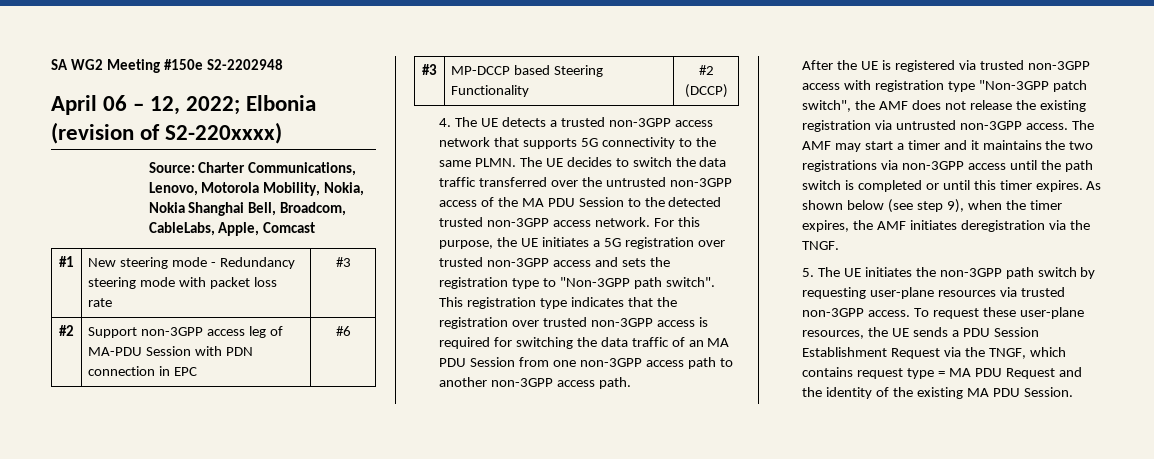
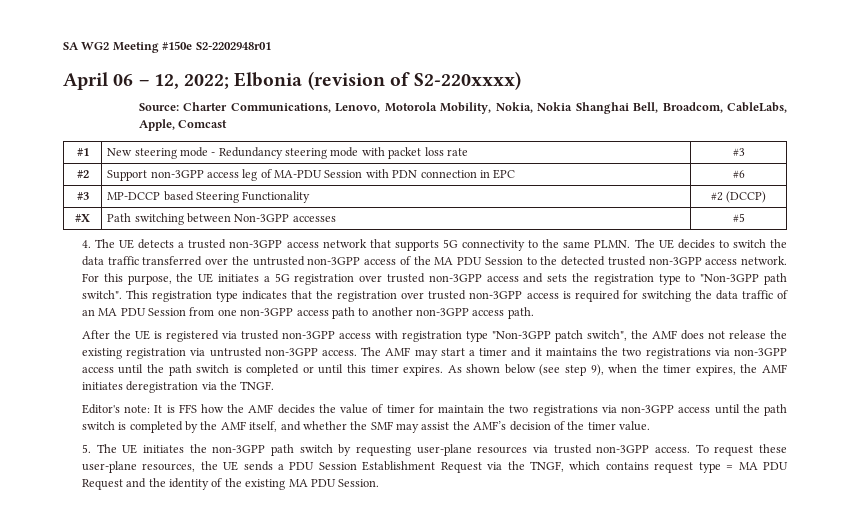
- SA WG2 Meeting #150e S2-2202948
+ SA WG2 Meeting #150e S2-2202948r01
+ #X | Path switching between Non-3GPP accesses | #5
+ Editor's note: It is FFS how the AMF decides the value of timer for maintain the two registrations via non-3GPP access until the path switch is completed by the AMF itself, and whether the SMF may assist the AMF’s decision of the timer value.

